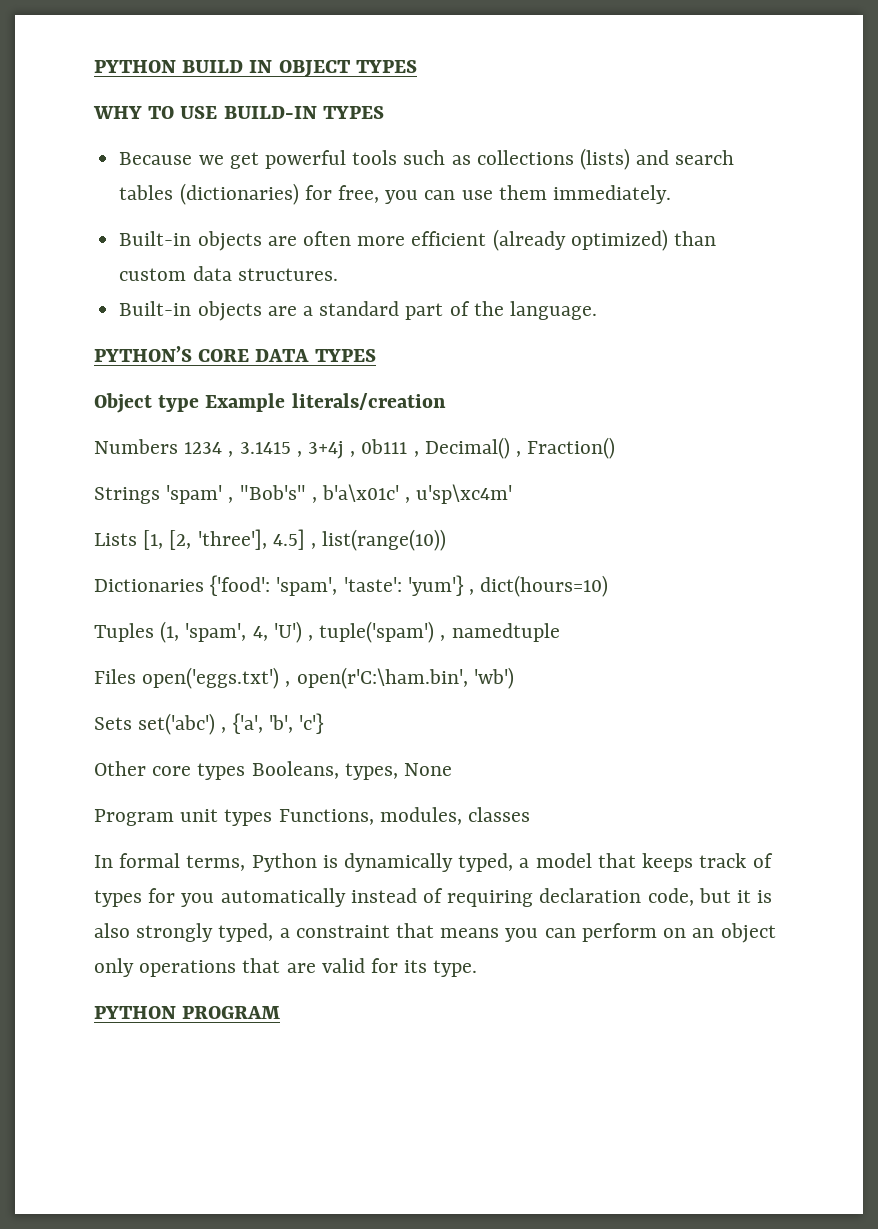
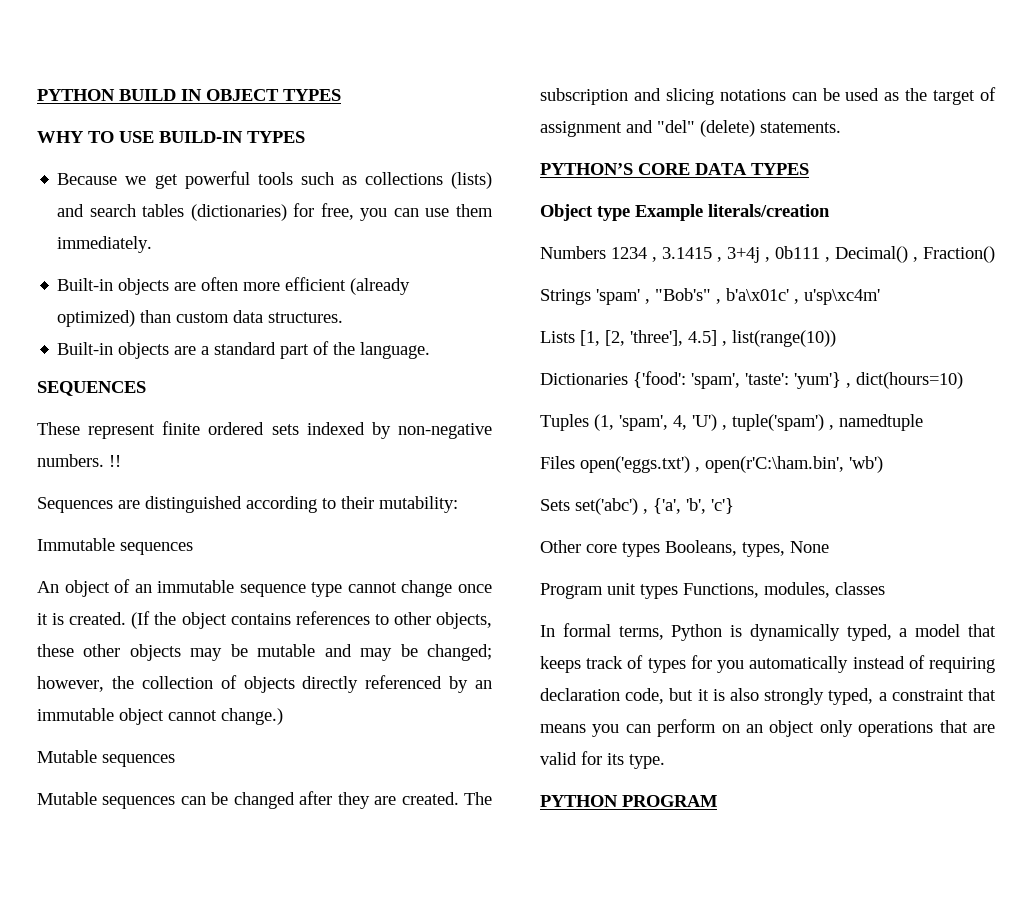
+ SEQUENCES
+ These represent finite ordered sets indexed by non-negative numbers. !!
+ Sequences are distinguished according to their mutability:
+ Immutable sequences
+ An object of an immutable sequence type cannot change once it is created. (If the object contains references to other objects, these other objects may be mutable and may be changed; however, the collection of objects directly referenced by an immutable object cannot change.)
+ Mutable sequences
+ Mutable sequences can be changed after they are created. The subscription and slicing notations can be used as the target of assignment and "del" (delete) statements.

